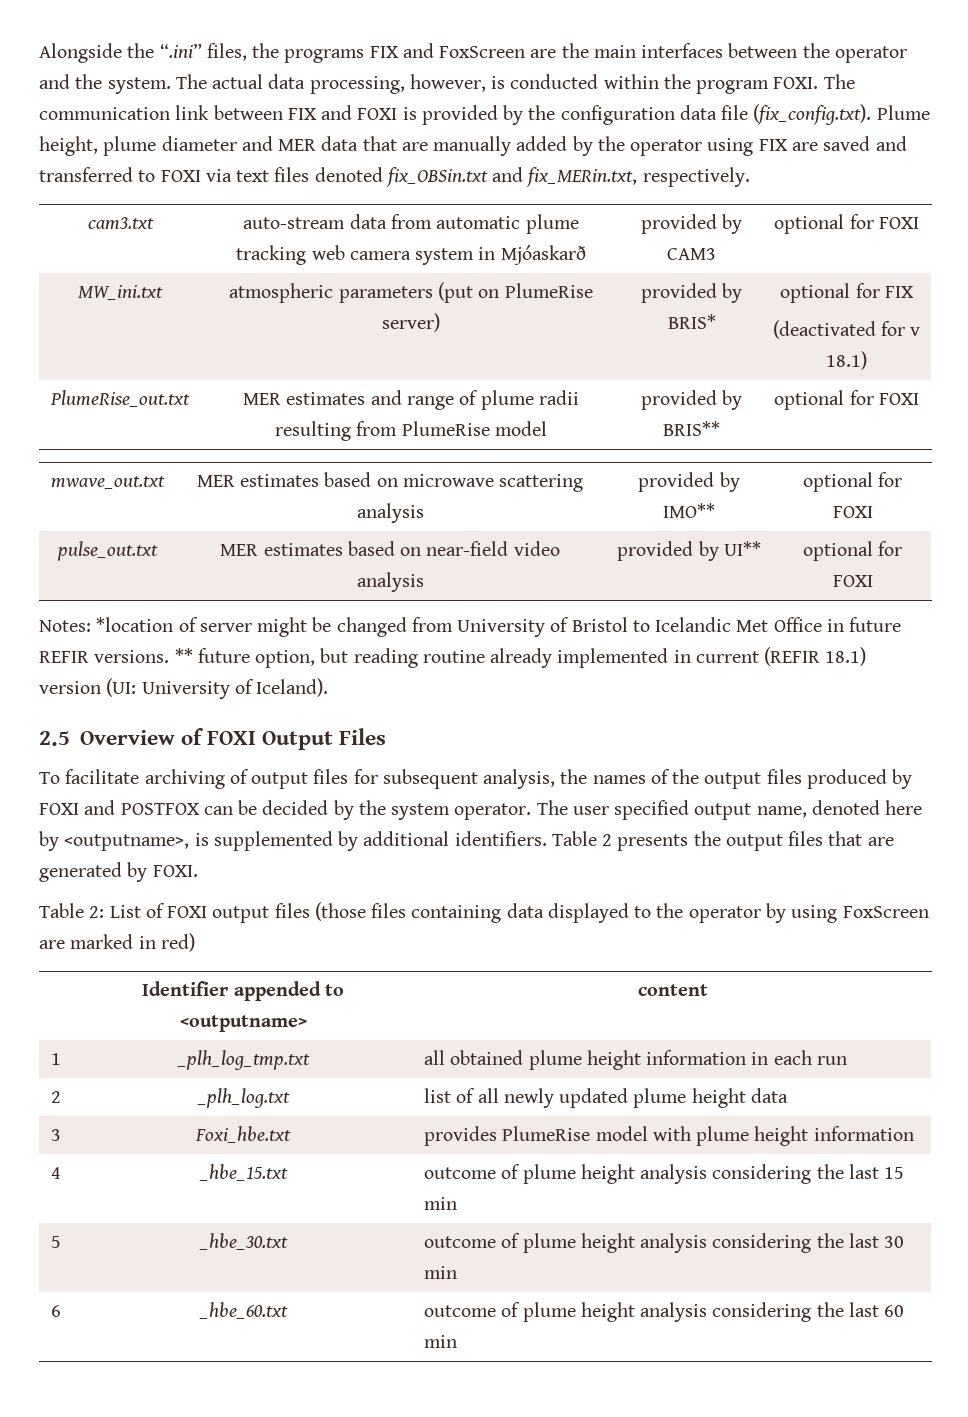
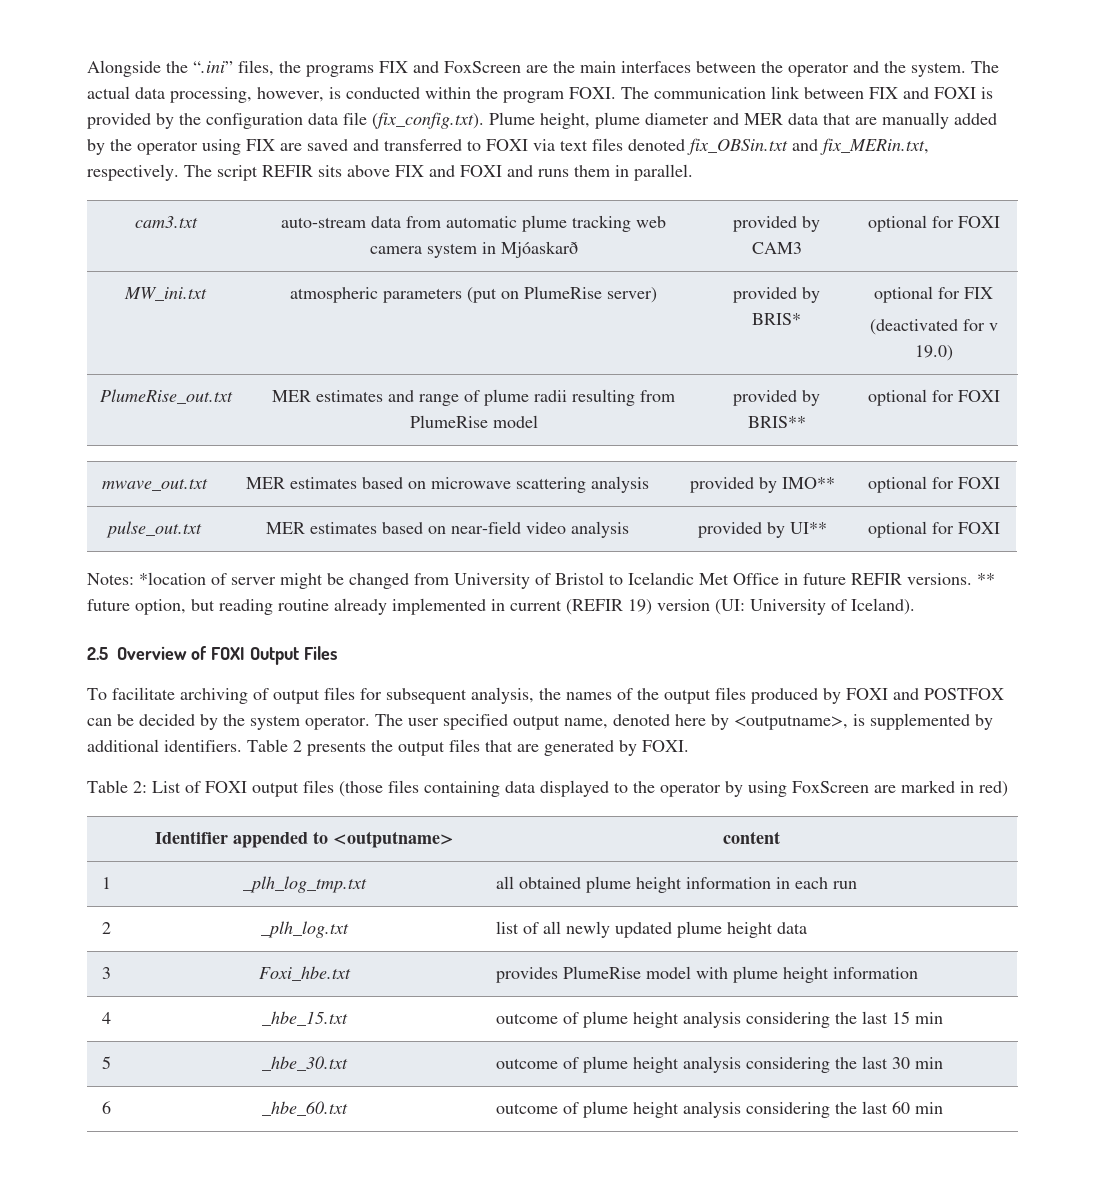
+ The script REFIR sits above FIX and FOXI and runs them in parallel.
  MW_ini.txt | atmospheric parameters (put on PlumeRise server) | provided by BRIS* | optional for FIX
- (deactivated for v 18.1)
+ (deactivated for v 19.0)
- ** future option, but reading routine already implemented in current (REFIR 18.1) version (UI: University of Iceland).
+ ** future option, but reading routine already implemented in current (REFIR 19) version (UI: University of Iceland).

